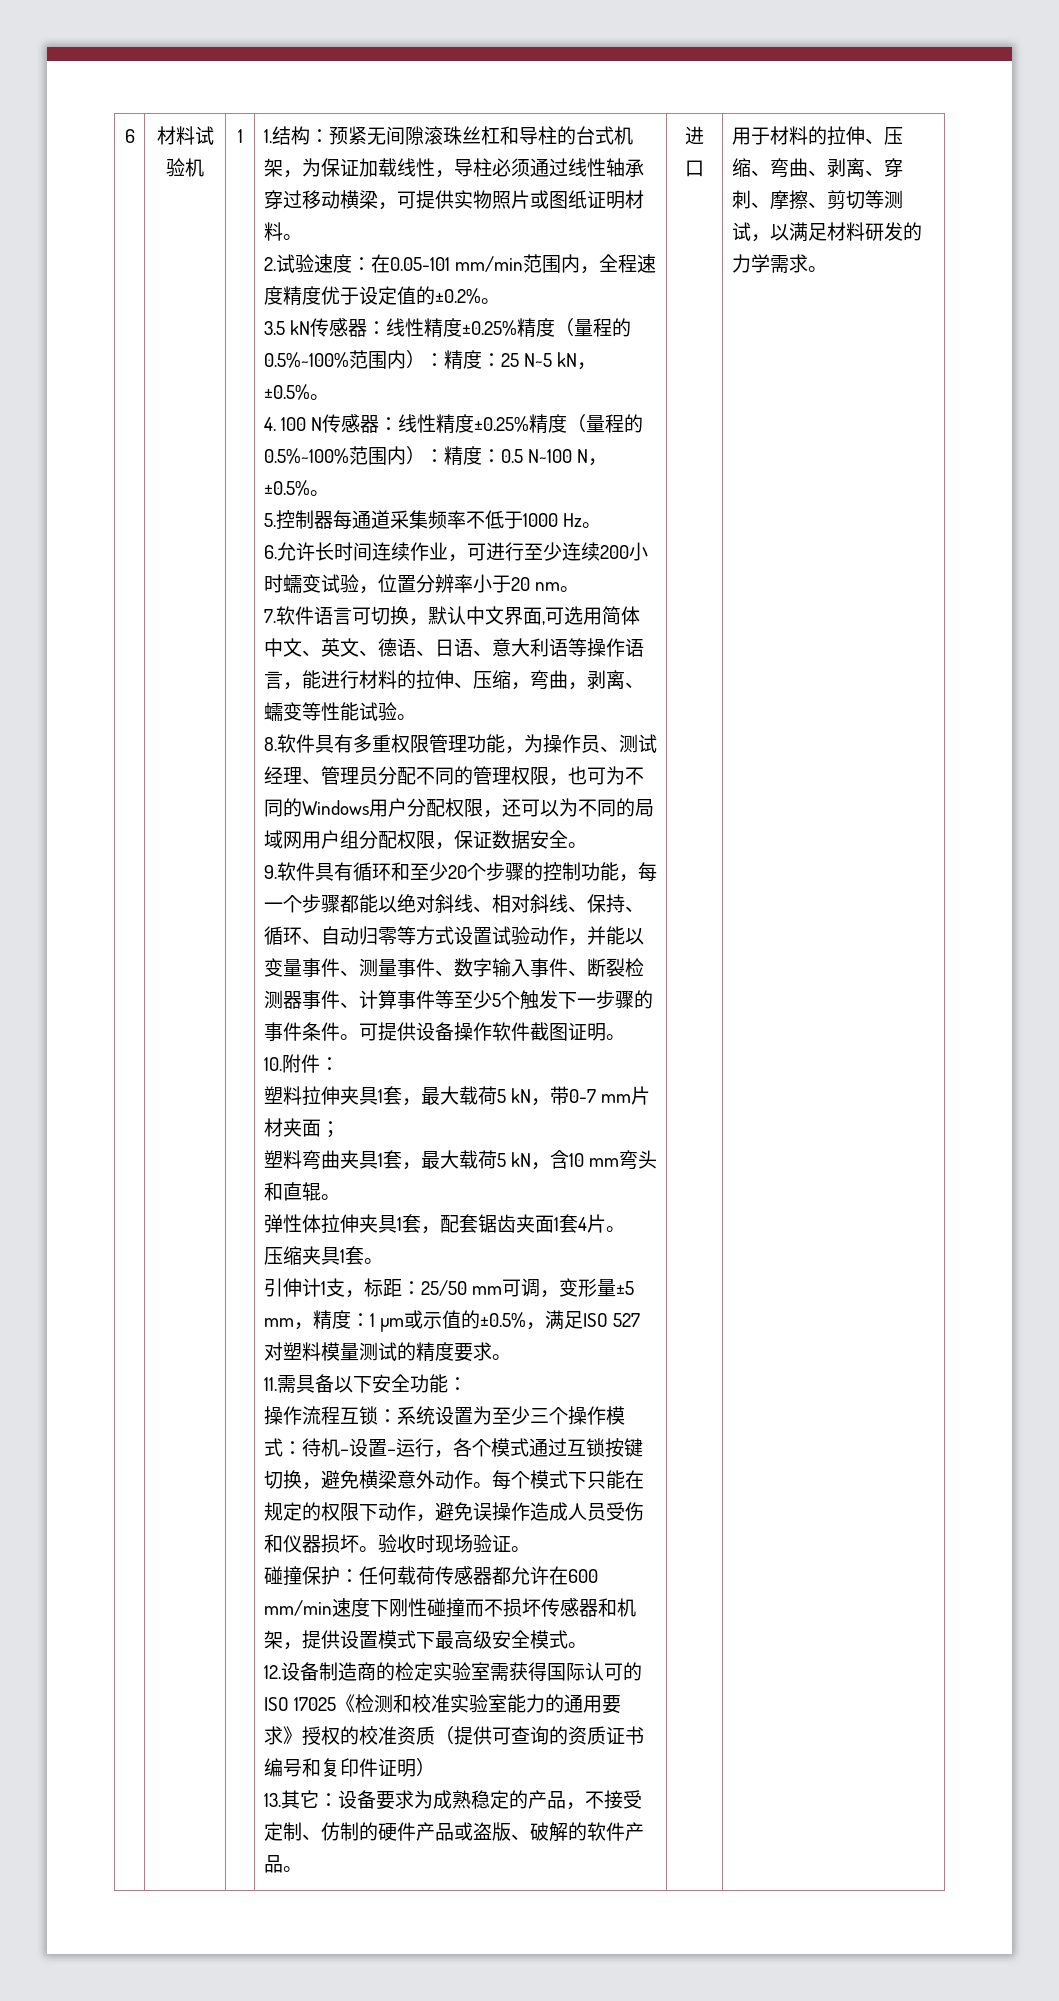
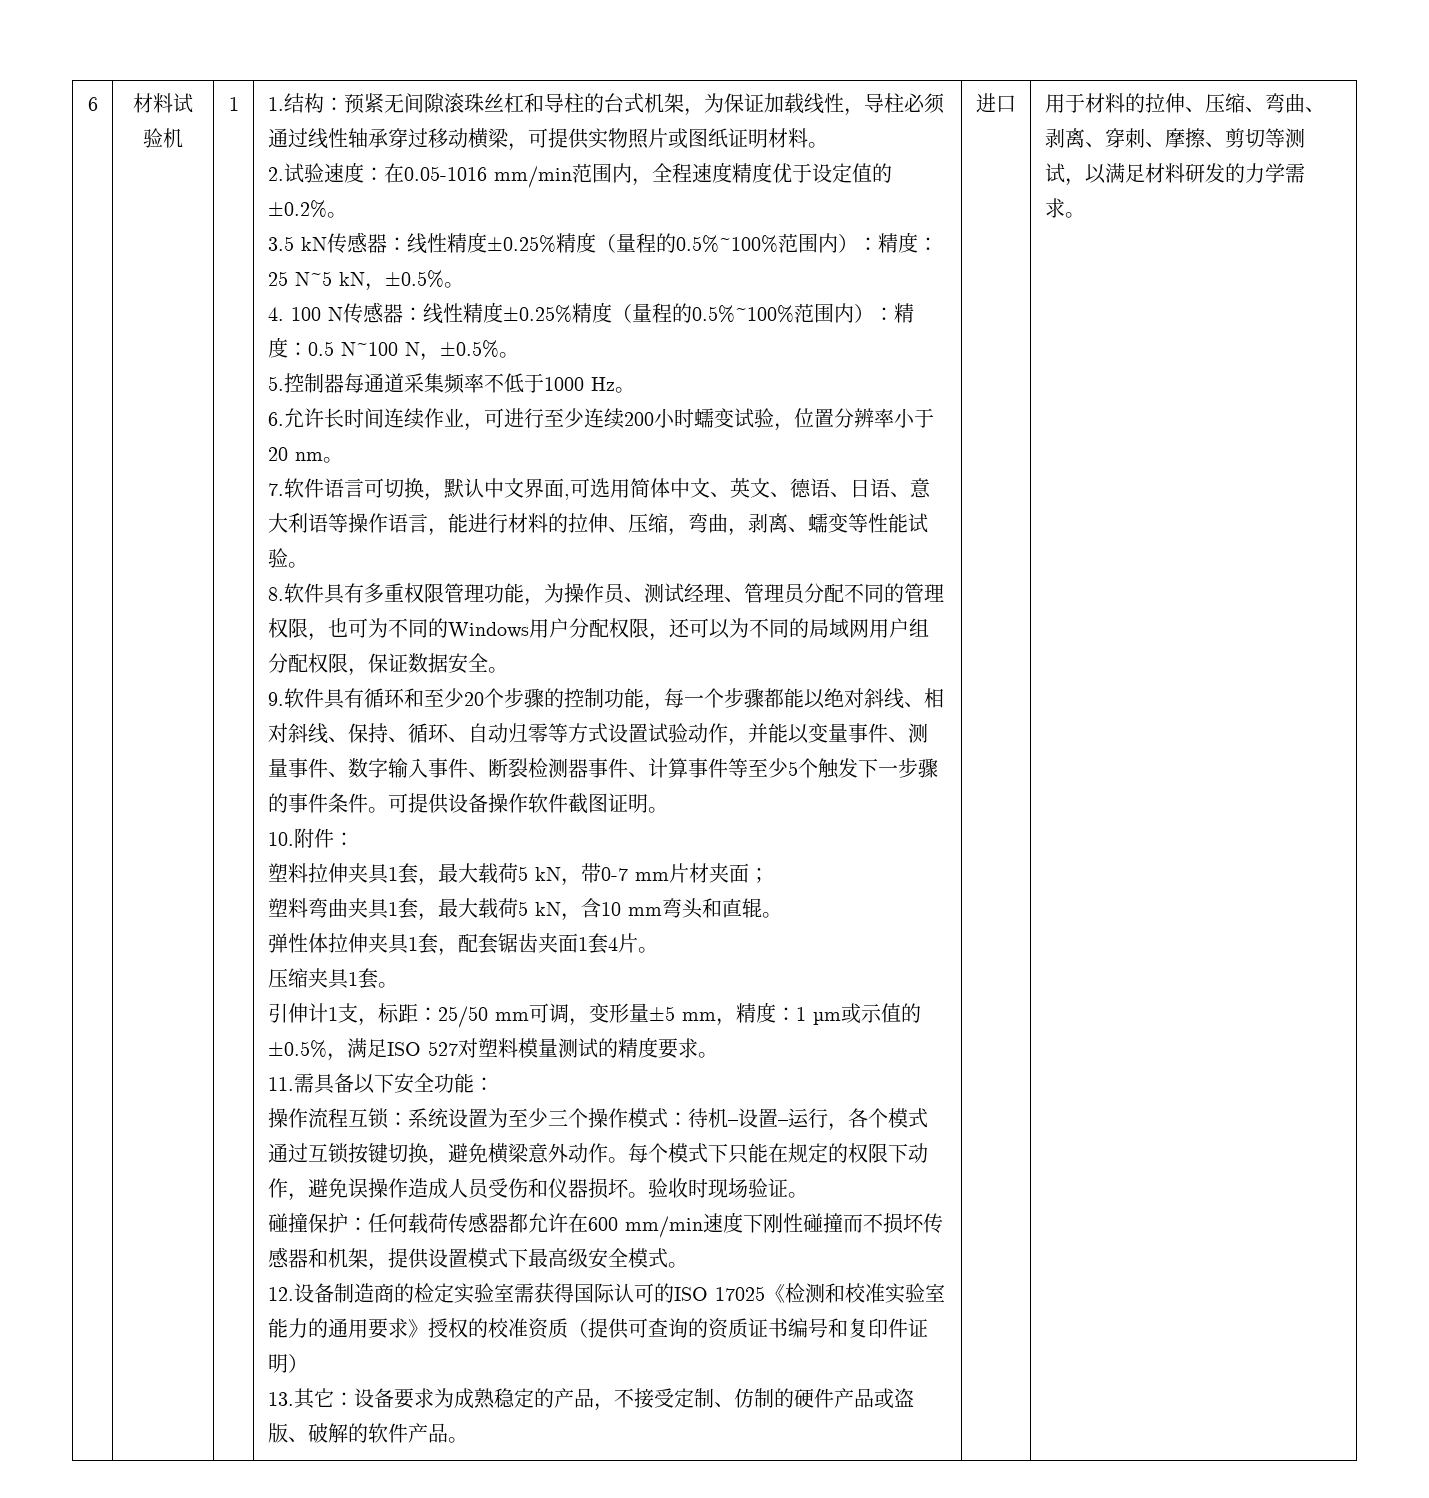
- 2.试验速度：在0.05-101 mm/min范围内，全程速度精度优于设定值的±0.2%。
+ 2.试验速度：在0.05-1016 mm/min范围内，全程速度精度优于设定值的±0.2%。

